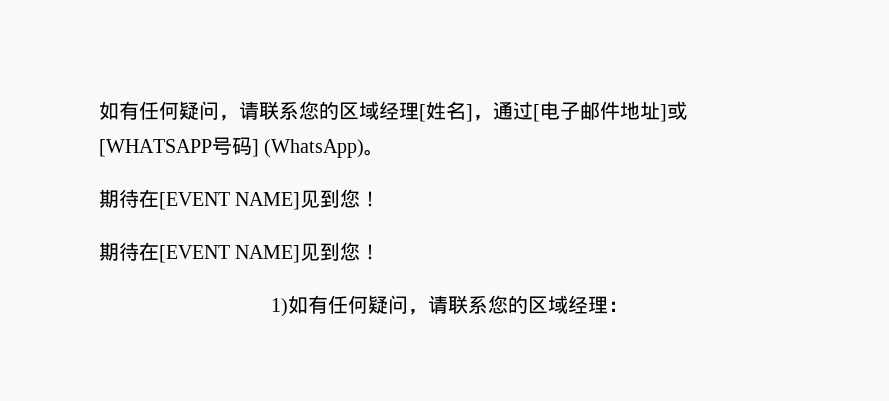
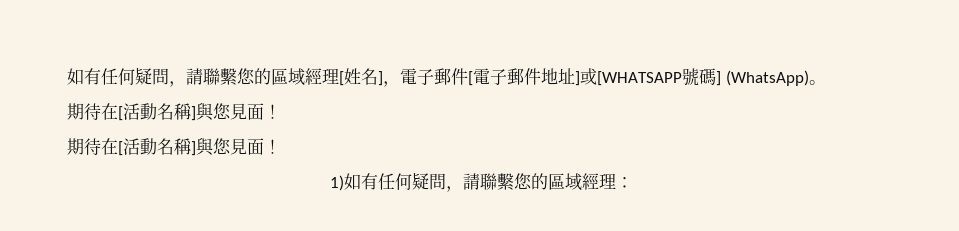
- 如有任何疑问，请联系您的区域经理[姓名]，通过[电子邮件地址]或[WHATSAPP号码] (WhatsApp)。
- 期待在[EVENT NAME]见到您！
- 期待在[EVENT NAME]见到您！
+ 如有任何疑問，請聯繫您的區域經理[姓名]，電子郵件[電子郵件地址]或[WHATSAPP號碼] (WhatsApp)。
+ 期待在[活動名稱]與您見面！
+ 期待在[活動名稱]與您見面！
- 1)如有任何疑问，请联系您的区域经理：
+ 1)如有任何疑問，請聯繫您的區域經理：

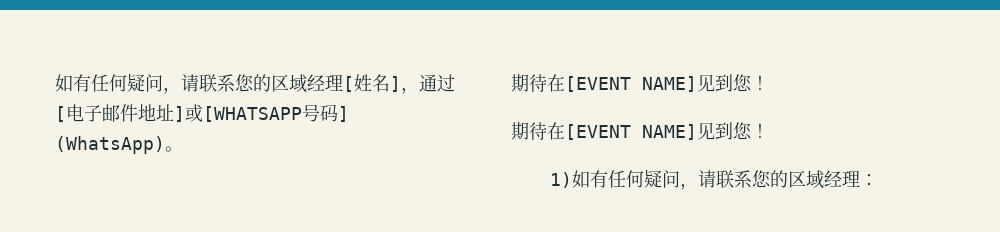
- 如有任何疑問，請聯繫您的區域經理[姓名]，電子郵件[電子郵件地址]或[WHATSAPP號碼] (WhatsApp)。
- 期待在[活動名稱]與您見面！
- 期待在[活動名稱]與您見面！
+ 如有任何疑问，请联系您的区域经理[姓名]，通过[电子邮件地址]或[WHATSAPP号码] (WhatsApp)。
+ 期待在[EVENT NAME]见到您！
+ 期待在[EVENT NAME]见到您！
- 1)如有任何疑問，請聯繫您的區域經理：
+ 1)如有任何疑问，请联系您的区域经理：

